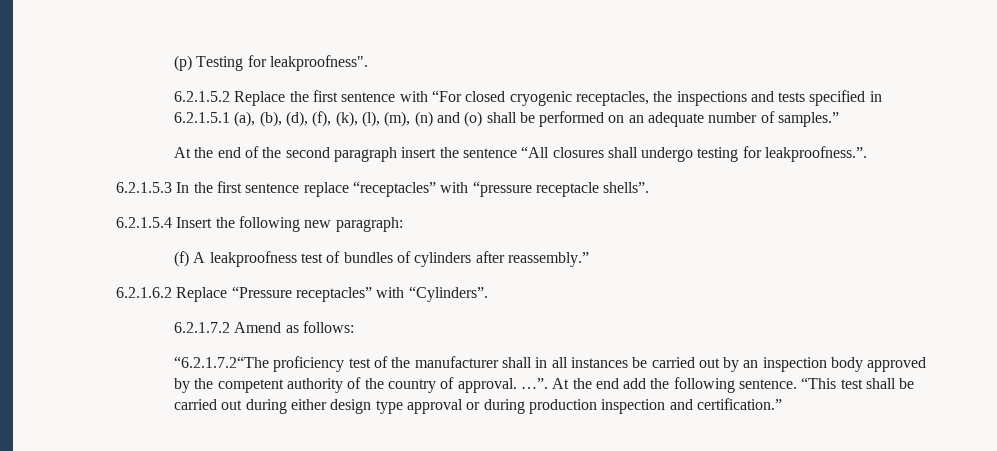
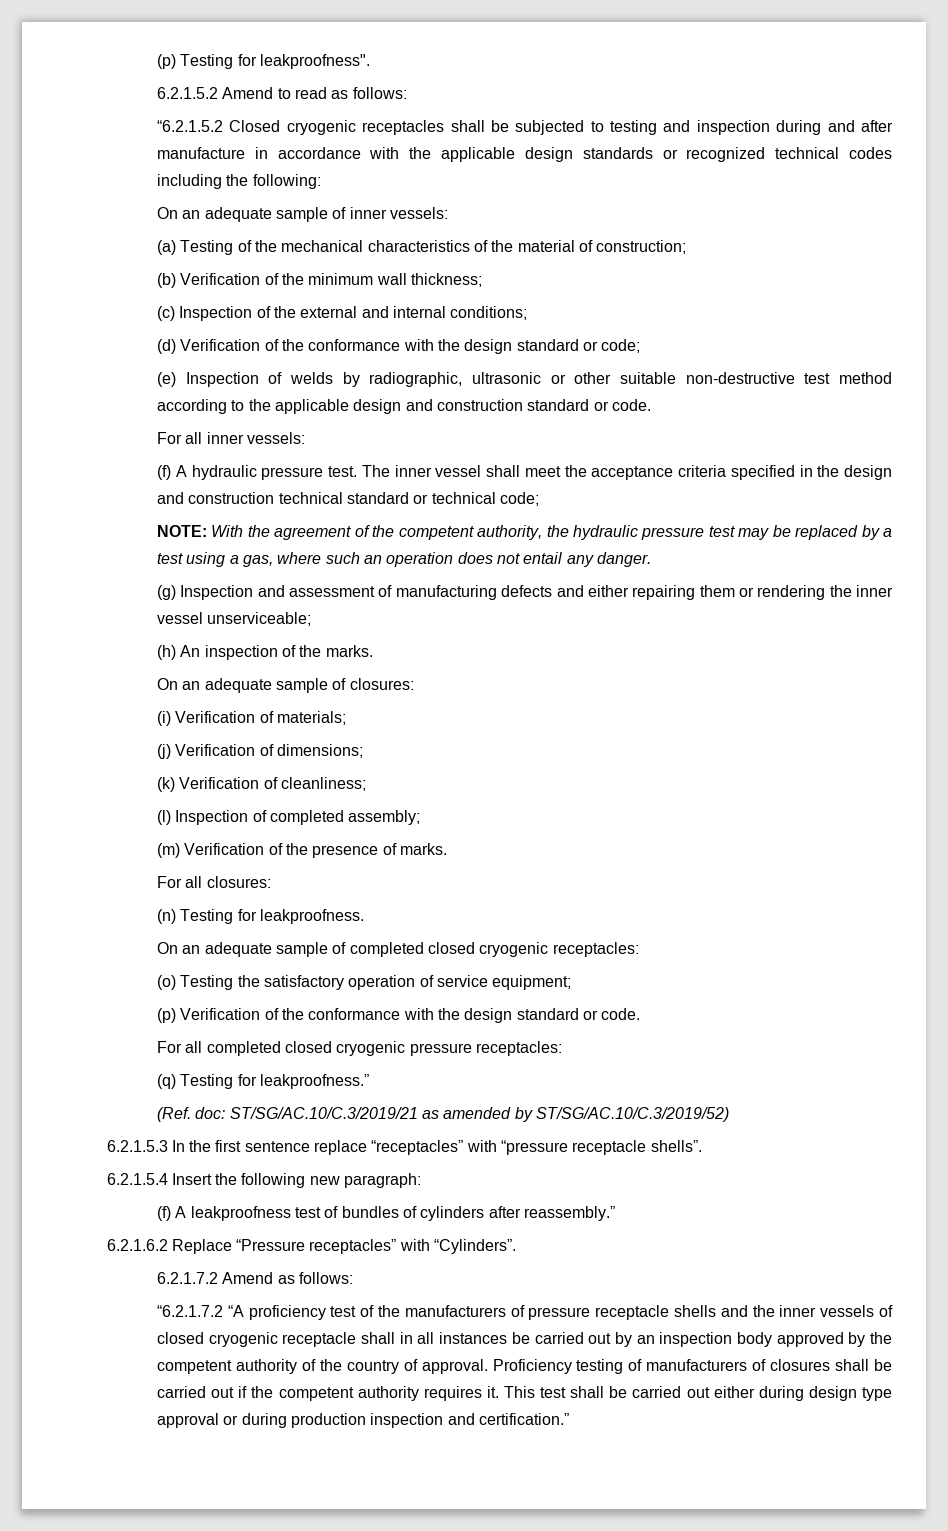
- 6.2.1.5.2 Replace the first sentence with “For closed cryogenic receptacles, the inspections and tests specified in 6.2.1.5.1 (a), (b), (d), (f), (k), (l), (m), (n) and (o) shall be performed on an adequate number of samples.”
- At the end of the second paragraph insert the sentence “All closures shall undergo testing for leakproofness.”.
+ 6.2.1.5.2 Amend to read as follows:
+ “6.2.1.5.2 Closed cryogenic receptacles shall be subjected to testing and inspection during and after manufacture in accordance with the applicable design standards or recognized technical codes including the following:
+ On an adequate sample of inner vessels:
+ (a) Testing of the mechanical characteristics of the material of construction;
+ (b) Verification of the minimum wall thickness;
+ (c) Inspection of the external and internal conditions;
+ (d) Verification of the conformance with the design standard or code;
+ (e) Inspection of welds by radiographic, ultrasonic or other suitable non-destructive test method according to the applicable design and construction standard or code.
+ For all inner vessels:
+ (f) A hydraulic pressure test. The inner vessel shall meet the acceptance criteria specified in the design and construction technical standard or technical code;
+ NOTE: With the agreement of the competent authority, the hydraulic pressure test may be replaced by a test using a gas, where such an operation does not entail any danger.
+ (g) Inspection and assessment of manufacturing defects and either repairing them or rendering the inner vessel unserviceable;
+ (h) An inspection of the marks.
+ On an adequate sample of closures:
+ (i) Verification of materials;
+ (j) Verification of dimensions;
+ (k) Verification of cleanliness;
+ (l) Inspection of completed assembly;
+ (m) Verification of the presence of marks.
+ For all closures:
+ (n) Testing for leakproofness.
+ On an adequate sample of completed closed cryogenic receptacles:
+ (o) Testing the satisfactory operation of service equipment;
+ (p) Verification of the conformance with the design standard or code.
+ For all completed closed cryogenic pressure receptacles:
+ (q) Testing for leakproofness.”
+ (Ref. doc: ST/SG/AC.10/C.3/2019/21 as amended by ST/SG/AC.10/C.3/2019/52)
- “6.2.1.7.2“The proficiency test of the manufacturer shall in all instances be carried out by an inspection body approved by the competent authority of the country of approval.
+ “6.2.1.7.2 “A proficiency test of the manufacturers of pressure receptacle shells and the inner vessels of closed cryogenic receptacle shall in all instances be carried out by an inspection body approved by the competent authority of the country of approval.
- …”. At the end add the following sentence. “This test shall be carried out during either design type approval or during production inspection and certification.”
+ Proficiency testing of manufacturers of closures shall be carried out if the competent authority requires it. This test shall be carried out either during design type approval or during production inspection and certification.”

